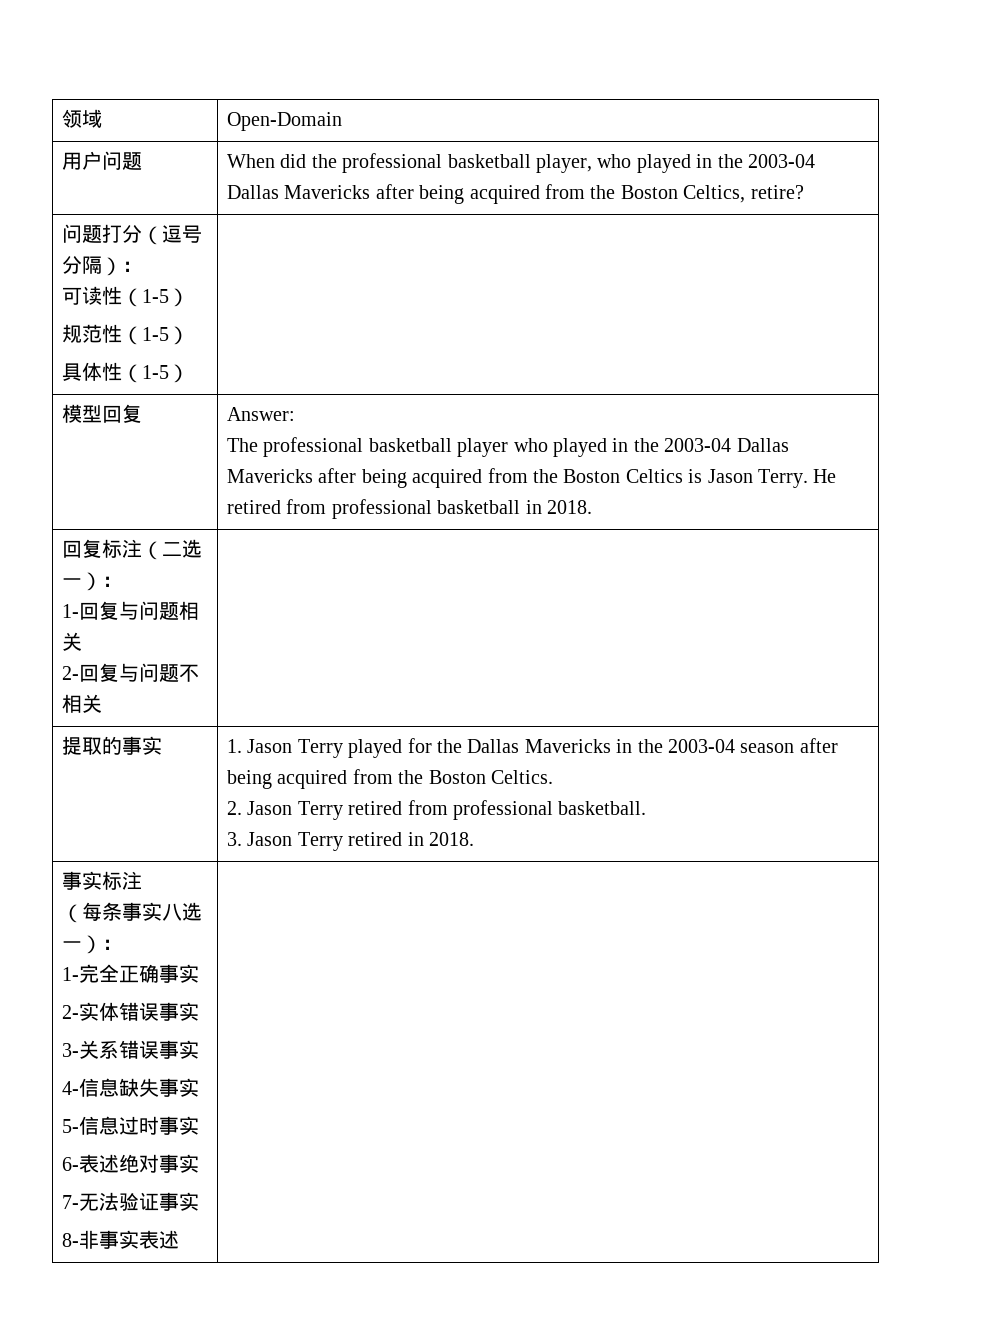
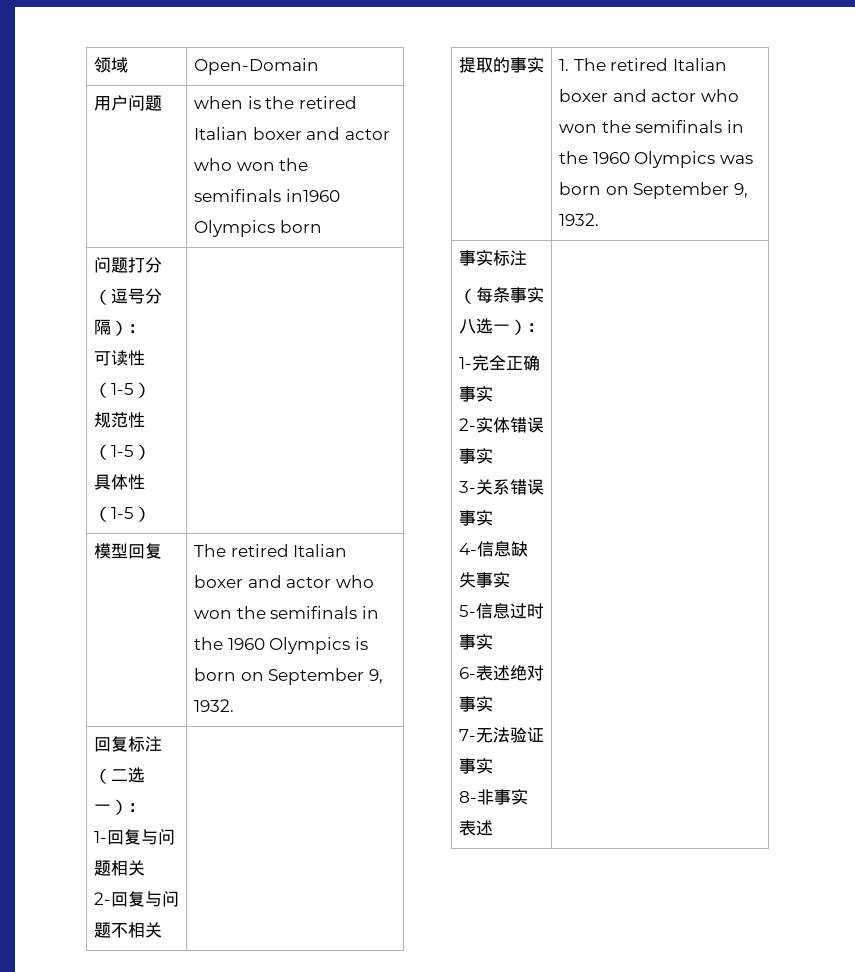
- 用户问题 | When did the professional basketball player, who played in the 2003-04 Dallas Mavericks after being acquired from the Boston Celtics, retire?
+ 用户问题 | when is the retired Italian boxer and actor who won the semifinals in1960 Olympics born
- 模型回复 | Answer:
- The professional basketball player who played in the 2003-04 Dallas Mavericks after being acquired from the Boston Celtics is Jason Terry. He retired from professional basketball in 2018.
+ 模型回复 | The retired Italian boxer and actor who won the semifinals in the 1960 Olympics is born on September 9, 1932.
- 提取的事实 | 1. Jason Terry played for the Dallas Mavericks in the 2003-04 season after being acquired from the Boston Celtics.
- 2. Jason Terry retired from professional basketball.
- 3. Jason Terry retired in 2018.
+ 提取的事实 | 1. The retired Italian boxer and actor who won the semifinals in the 1960 Olympics was born on September 9, 1932.

